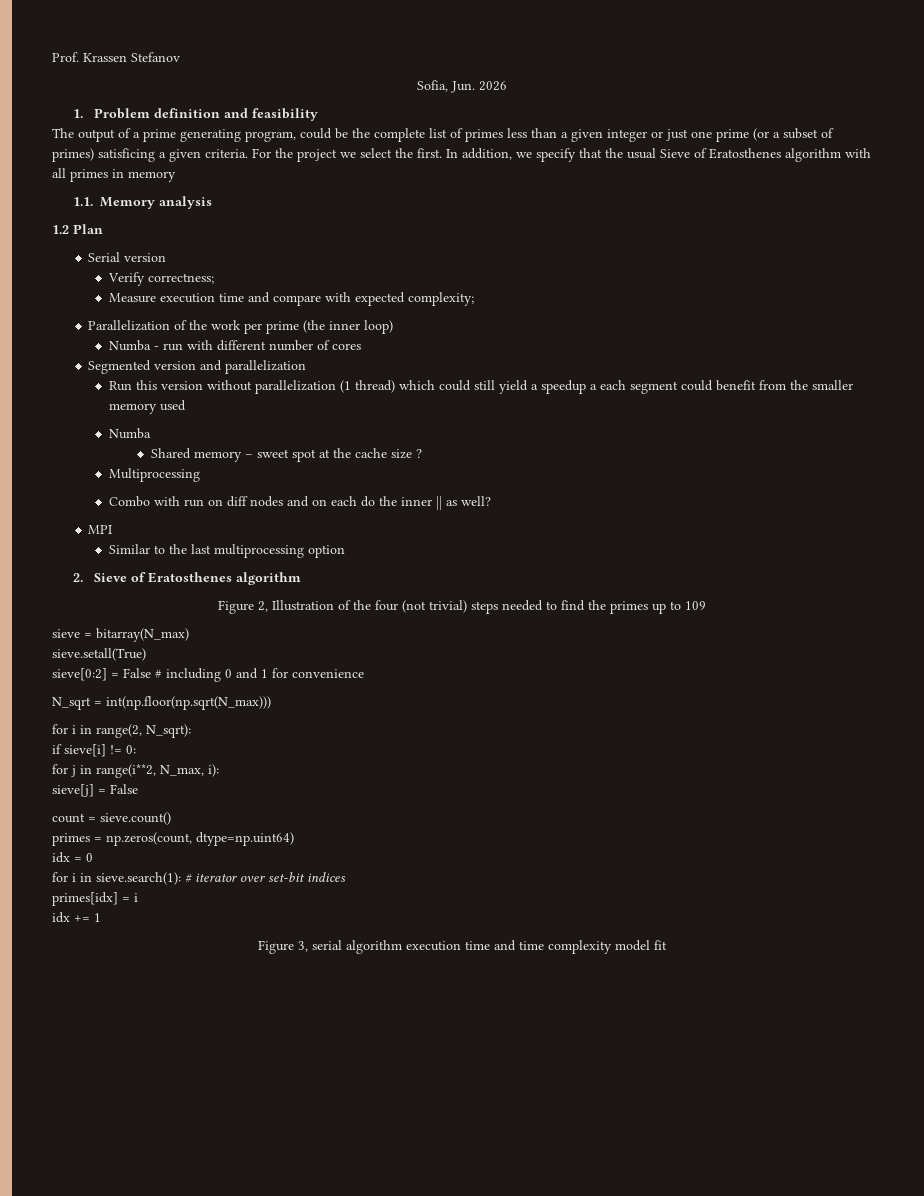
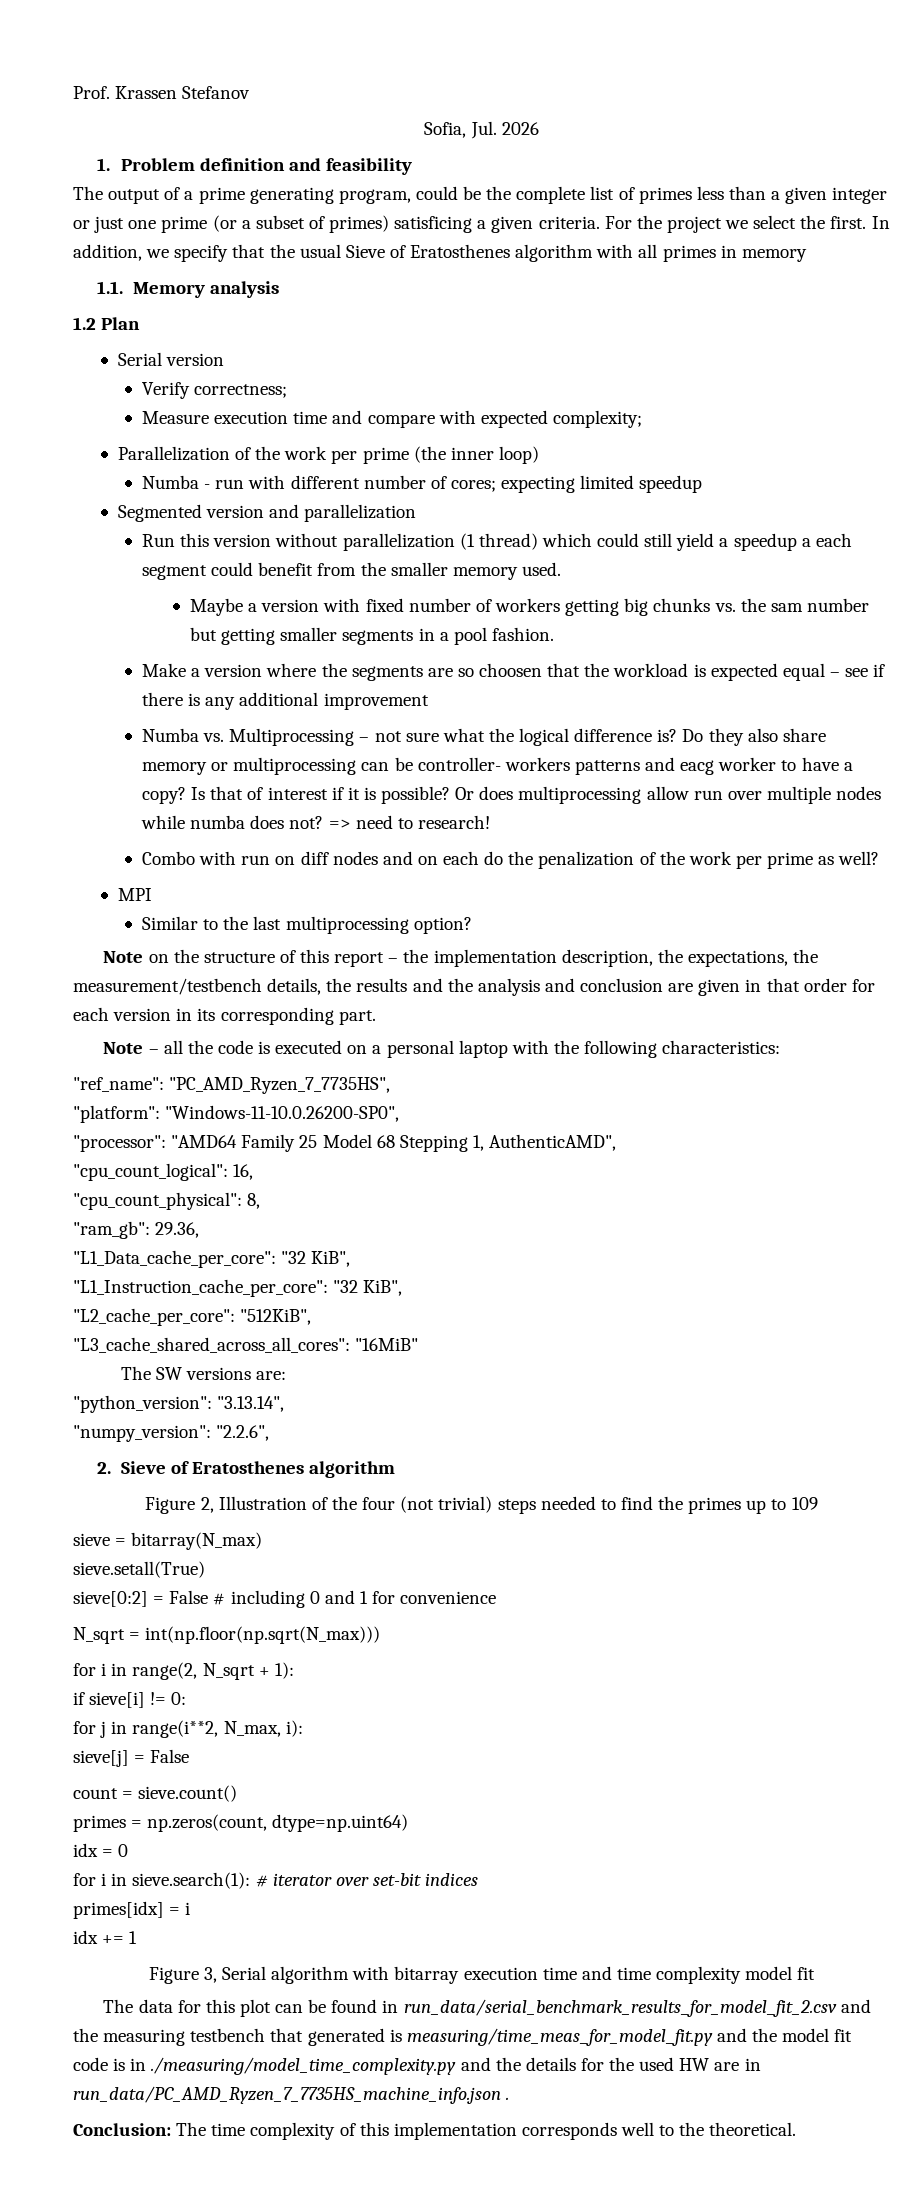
- Sofia, Jun. 2026
+ Sofia, Jul. 2026
- Numba - run with different number of cores
+ Numba - run with different number of cores; expecting limited speedup
- Run this version without parallelization (1 thread) which could still yield a speedup a each segment could benefit from the smaller memory used
- Numba
- Shared memory – sweet spot at the cache size ?
- Multiprocessing
+ Run this version without parallelization (1 thread) which could still yield a speedup a each segment could benefit from the smaller memory used.
+ Maybe a version with fixed number of workers getting big chunks vs. the sam number but getting smaller segments in a pool fashion.
+ Make a version where the segments are so choosen that the workload is expected equal – see if there is any additional improvement
+ Numba vs. Multiprocessing – not sure what the logical difference is? Do they also share memory or multiprocessing can be controller- workers patterns and eacg worker to have a copy? Is that of interest if it is possible? Or does multiprocessing allow run over multiple nodes while numba does not? => need to research!
- Combo with run on diff nodes and on each do the inner || as well?
+ Combo with run on diff nodes and on each do the penalization of the work per prime as well?
- Similar to the last multiprocessing option
+ Similar to the last multiprocessing option?
+ Note on the structure of this report – the implementation description, the expectations, the measurement/testbench details, the results and the analysis and conclusion are given in that order for each version in its corresponding part.
+ Note – all the code is executed on a personal laptop with the following characteristics:
+ "ref_name": "PC_AMD_Ryzen_7_7735HS",
+ "platform": "Windows-11-10.0.26200-SP0",
+ "processor": "AMD64 Family 25 Model 68 Stepping 1, AuthenticAMD",
+ "cpu_count_logical": 16,
+ "cpu_count_physical": 8,
+ "ram_gb": 29.36,
+ "L1_Data_cache_per_core": "32 KiB",
+ "L1_Instruction_cache_per_core": "32 KiB",
+ "L2_cache_per_core": "512KiB",
+ "L3_cache_shared_across_all_cores": "16MiB"
+ The SW versions are:
+ "python_version": "3.13.14",
+ "numpy_version": "2.2.6",
- for i in range(2, N_sqrt):
+ for i in range(2, N_sqrt + 1):
- Figure 3, serial algorithm execution time and time complexity model fit
+ Figure 3, Serial algorithm with bitarray execution time and time complexity model fit
+ The data for this plot can be found in run_data/serial_benchmark_results_for_model_fit_2.csv and the measuring testbench that generated is measuring/time_meas_for_model_fit.py and the model fit code is in ./measuring/model_time_complexity.py and the details for the used HW are in run_data/PC_AMD_Ryzen_7_7735HS_machine_info.json .
+ Conclusion: The time complexity of this implementation corresponds well to the theoretical.

